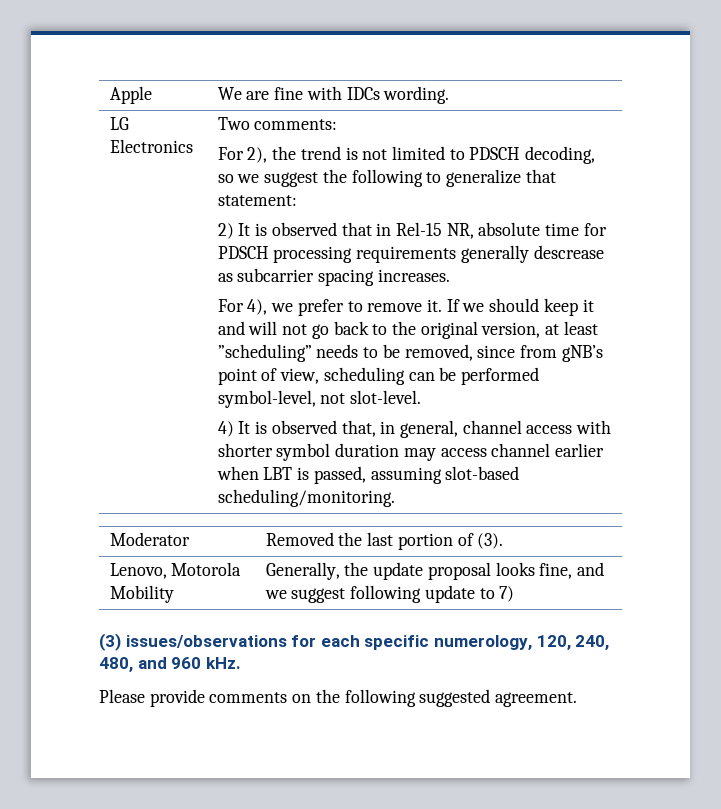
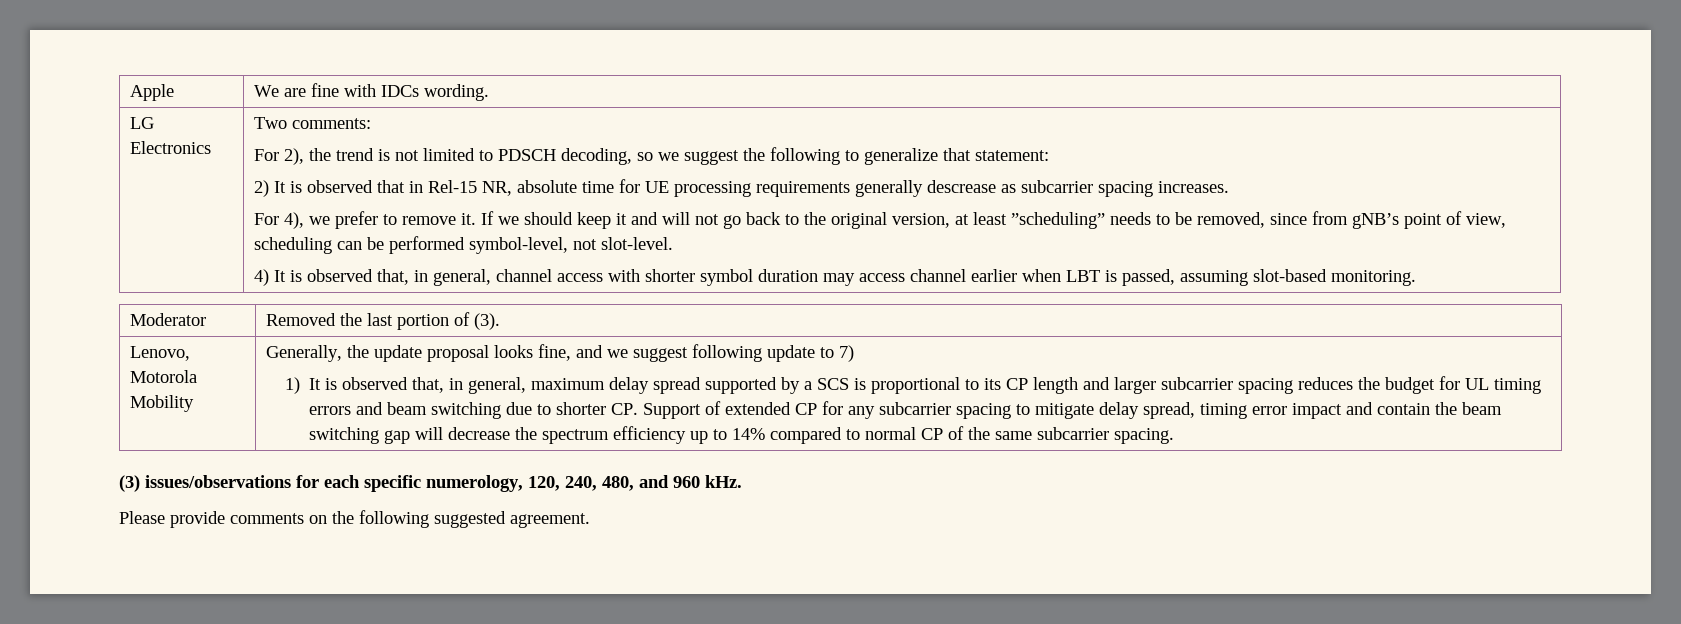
- 2) It is observed that in Rel-15 NR, absolute time for PDSCH processing requirements generally descrease as subcarrier spacing increases.
+ 2) It is observed that in Rel-15 NR, absolute time for UE processing requirements generally descrease as subcarrier spacing increases.
- 4) It is observed that, in general, channel access with shorter symbol duration may access channel earlier when LBT is passed, assuming slot-based scheduling/monitoring.
+ 4) It is observed that, in general, channel access with shorter symbol duration may access channel earlier when LBT is passed, assuming slot-based monitoring.
+ 1) It is observed that, in general, maximum delay spread supported by a SCS is proportional to its CP length and larger subcarrier spacing reduces the budget for UL timing errors and beam switching due to shorter CP. Support of extended CP for any subcarrier spacing to mitigate delay spread, timing error impact and contain the beam switching gap will decrease the spectrum efficiency up to 14% compared to normal CP of the same subcarrier spacing.

